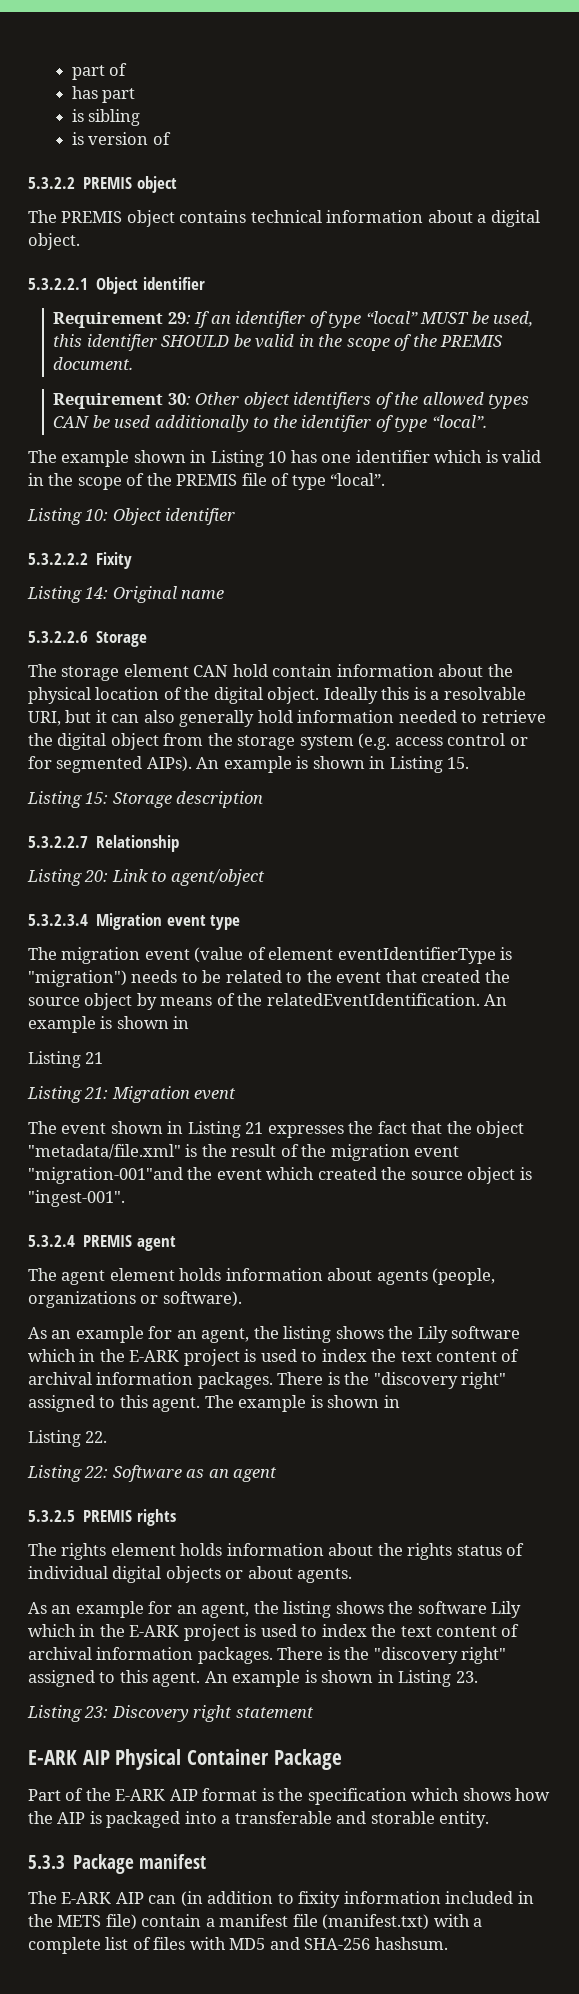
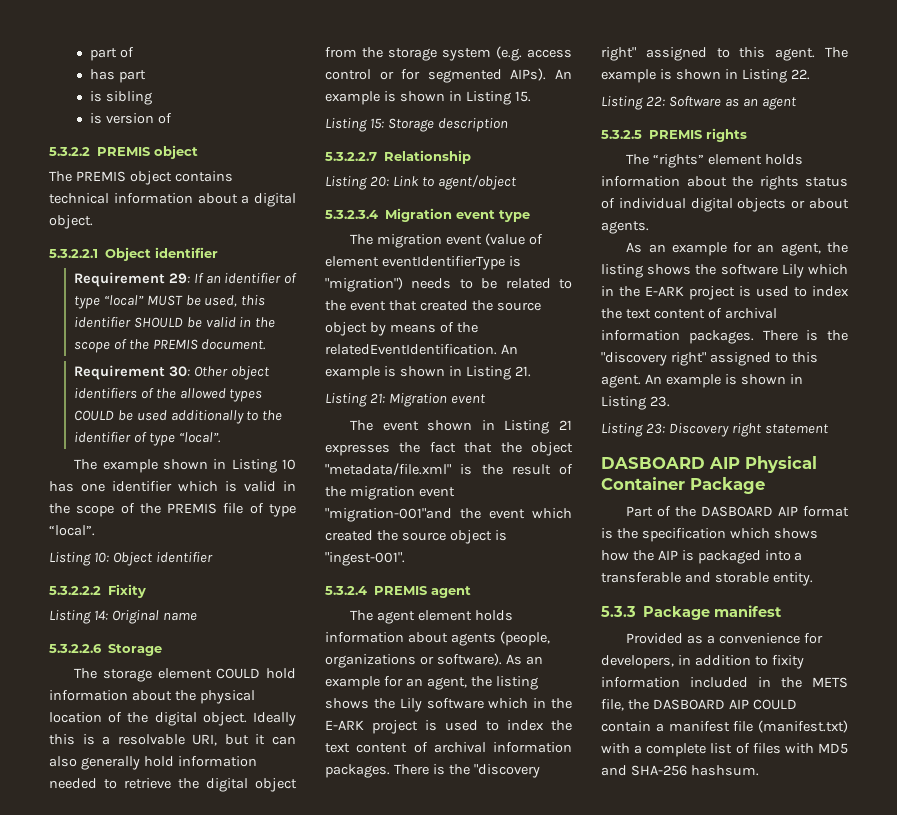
- Requirement 30: Other object identifiers of the allowed types CAN be used additionally to the identifier of type “local”.
+ Requirement 30: Other object identifiers of the allowed types COULD be used additionally to the identifier of type “local”.
- The storage element CAN hold contain information about the physical location of the digital object.
+ The storage element COULD hold information about the physical location of the digital object.
- The migration event (value of element eventIdentifierType is "migration") needs to be related to the event that created the source object by means of the relatedEventIdentification. An example is shown in
- Listing 21
+ The migration event (value of element eventIdentifierType is "migration") needs to be related to the event that created the source object by means of the relatedEventIdentification. An example is shown in Listing 21.
- The agent element holds information about agents (people, organizations or software).
- As an example for an agent, the listing shows the Lily software which in the E-ARK project is used to index the text content of archival information packages.
+ The agent element holds information about agents (people, organizations or software). As an example for an agent, the listing shows the Lily software which in the E-ARK project is used to index the text content of archival information packages.
- The example is shown in
- Listing 22.
+ The example is shown in Listing 22.
- The rights element holds information about the rights status of individual digital objects or about agents.
+ The “rights” element holds information about the rights status of individual digital objects or about agents.
- E-ARK AIP Physical Container Package
+ DASBOARD AIP Physical Container Package
- Part of the E-ARK AIP format is the specification which shows how the AIP is packaged into a transferable and storable entity.
+ Part of the DASBOARD AIP format is the specification which shows how the AIP is packaged into a transferable and storable entity.
- The E-ARK AIP can (in addition to fixity information included in the METS file) contain a manifest file (manifest.txt) with a complete list of files with MD5 and SHA-256 hashsum.
+ Provided as a convenience for developers, in addition to fixity information included in the METS file, the DASBOARD AIP COULD contain a manifest file (manifest.txt) with a complete list of files with MD5 and SHA-256 hashsum.

